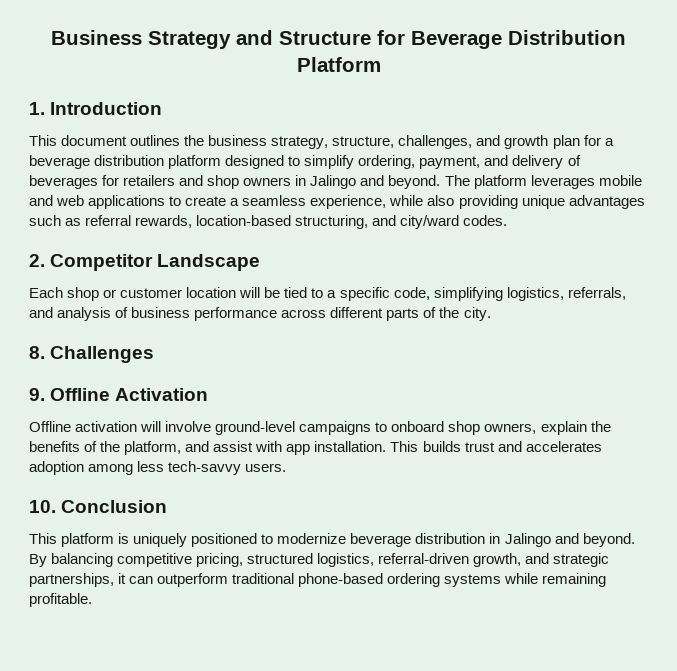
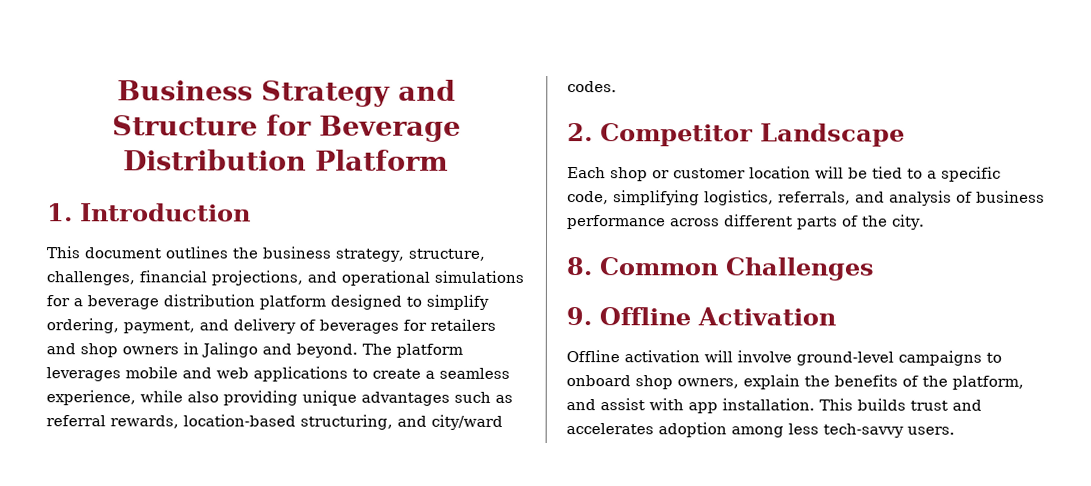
- This document outlines the business strategy, structure, challenges, and growth plan for a beverage distribution platform designed to simplify ordering, payment, and delivery of beverages for retailers and shop owners in Jalingo and beyond.
+ This document outlines the business strategy, structure, challenges, financial projections, and operational simulations for a beverage distribution platform designed to simplify ordering, payment, and delivery of beverages for retailers and shop owners in Jalingo and beyond.
- 8. Challenges
+ 8. Common Challenges
- 10. Conclusion
- This platform is uniquely positioned to modernize beverage distribution in Jalingo and beyond. By balancing competitive pricing, structured logistics, referral-driven growth, and strategic partnerships, it can outperform traditional phone-based ordering systems while remaining profitable.

